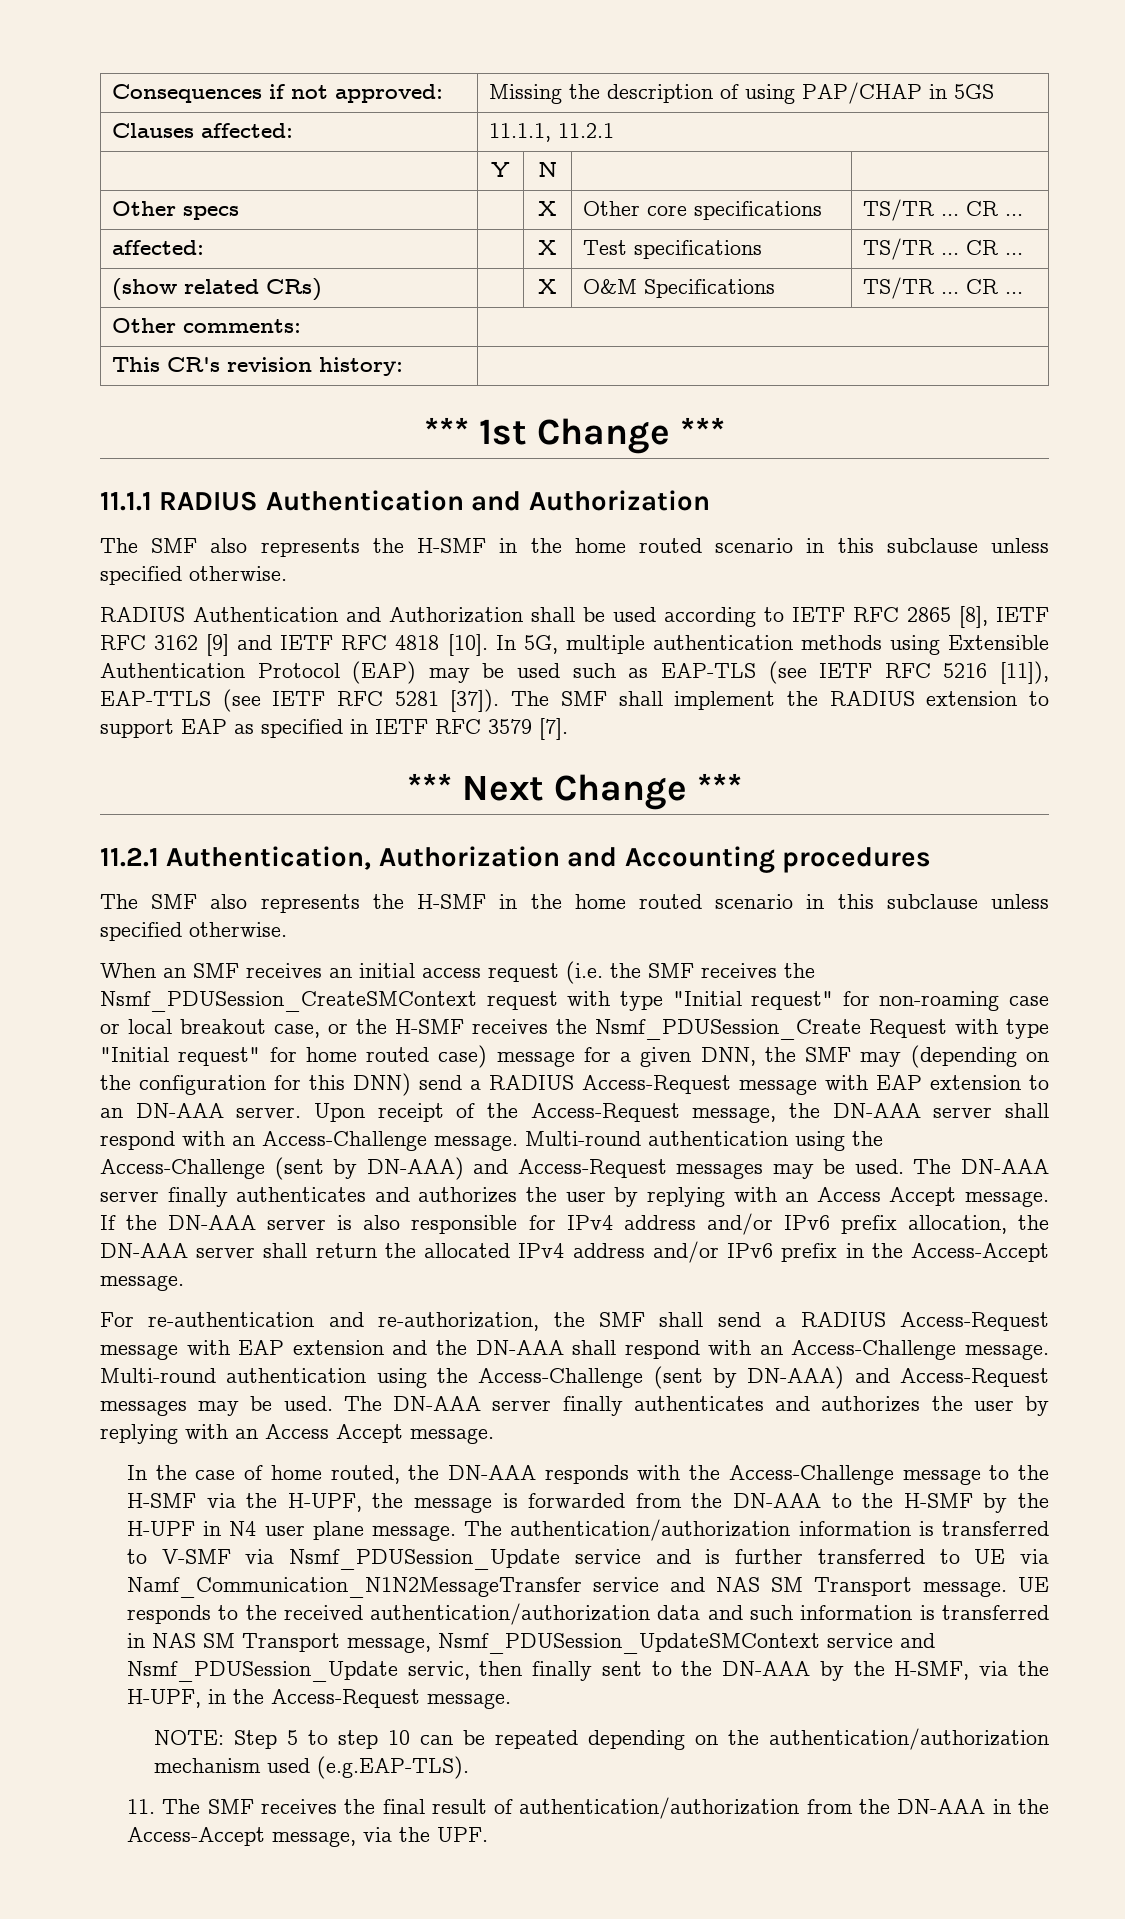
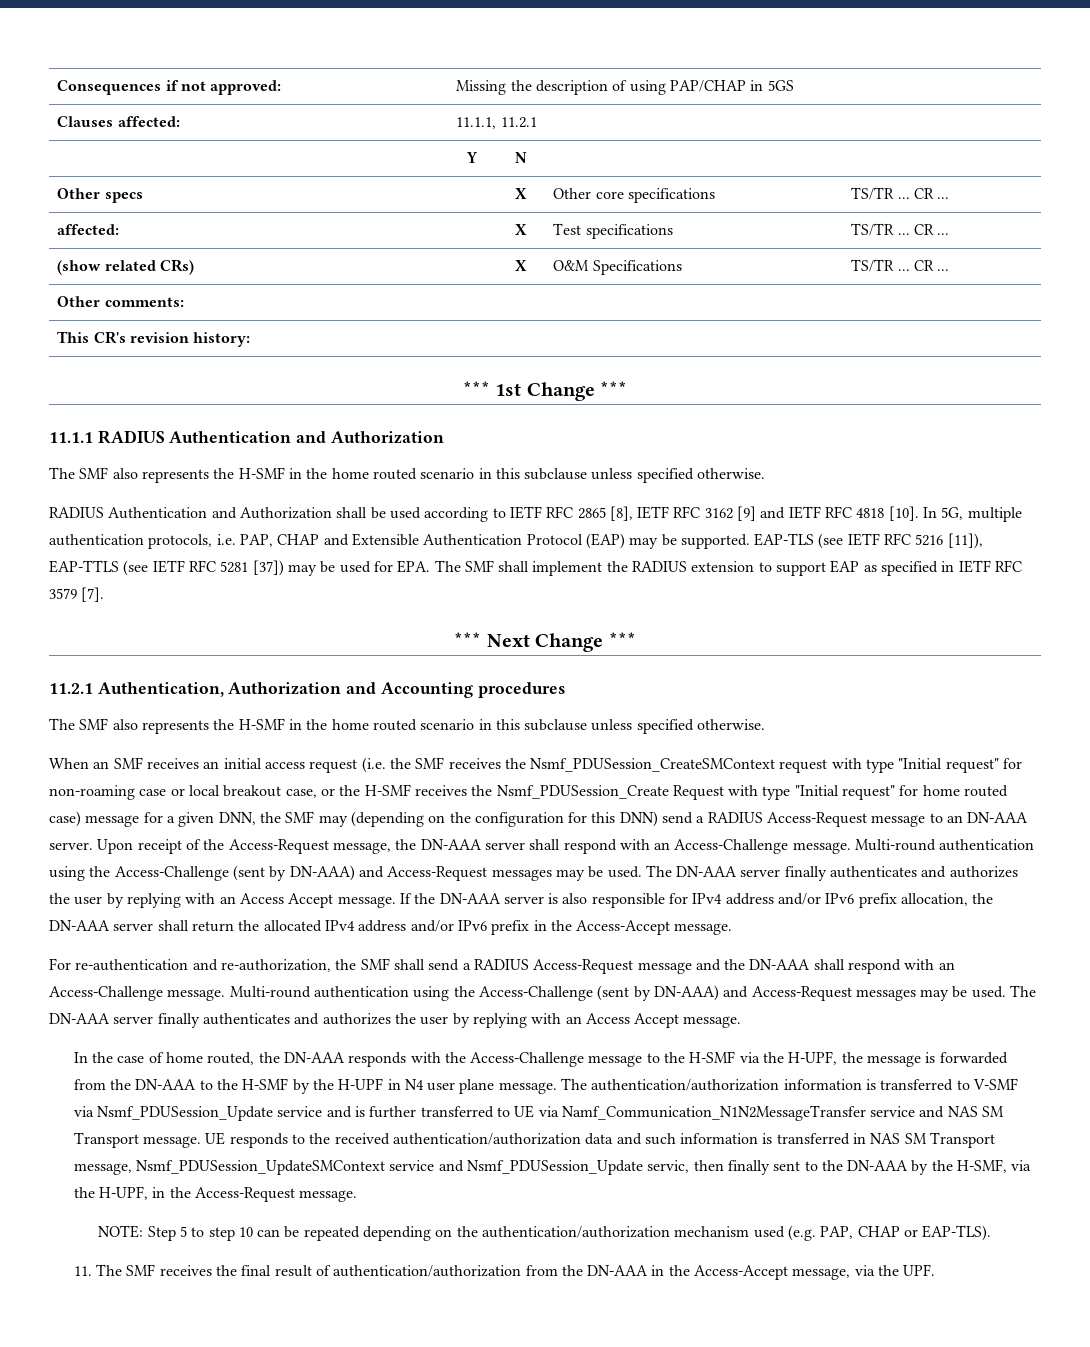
- In 5G, multiple authentication methods using Extensible Authentication Protocol (EAP) may be used such as EAP-TLS (see IETF RFC 5216 [11]), EAP-TTLS (see IETF RFC 5281 [37]). The SMF shall implement the RADIUS extension to support EAP as specified in IETF RFC 3579 [7].
+ In 5G, multiple authentication protocols, i.e. PAP, CHAP and Extensible Authentication Protocol (EAP) may be supported. EAP-TLS (see IETF RFC 5216 [11]), EAP-TTLS (see IETF RFC 5281 [37]) may be used for EPA. The SMF shall implement the RADIUS extension to support EAP as specified in IETF RFC 3579 [7].
- When an SMF receives an initial access request (i.e. the SMF receives the Nsmf_PDUSession_CreateSMContext request with type "Initial request" for non-roaming case or local breakout case, or the H-SMF receives the Nsmf_PDUSession_Create Request with type "Initial request" for home routed case) message for a given DNN, the SMF may (depending on the configuration for this DNN) send a RADIUS Access-Request message with EAP extension to an DN-AAA server.
+ When an SMF receives an initial access request (i.e. the SMF receives the Nsmf_PDUSession_CreateSMContext request with type "Initial request" for non-roaming case or local breakout case, or the H-SMF receives the Nsmf_PDUSession_Create Request with type "Initial request" for home routed case) message for a given DNN, the SMF may (depending on the configuration for this DNN) send a RADIUS Access-Request message to an DN-AAA server.
- For re-authentication and re-authorization, the SMF shall send a RADIUS Access-Request message with EAP extension and the DN-AAA shall respond with an Access-Challenge message.
+ For re-authentication and re-authorization, the SMF shall send a RADIUS Access-Request message and the DN-AAA shall respond with an Access-Challenge message.
- NOTE: Step 5 to step 10 can be repeated depending on the authentication/authorization mechanism used (e.g.EAP-TLS).
+ NOTE: Step 5 to step 10 can be repeated depending on the authentication/authorization mechanism used (e.g. PAP, CHAP or EAP-TLS).

